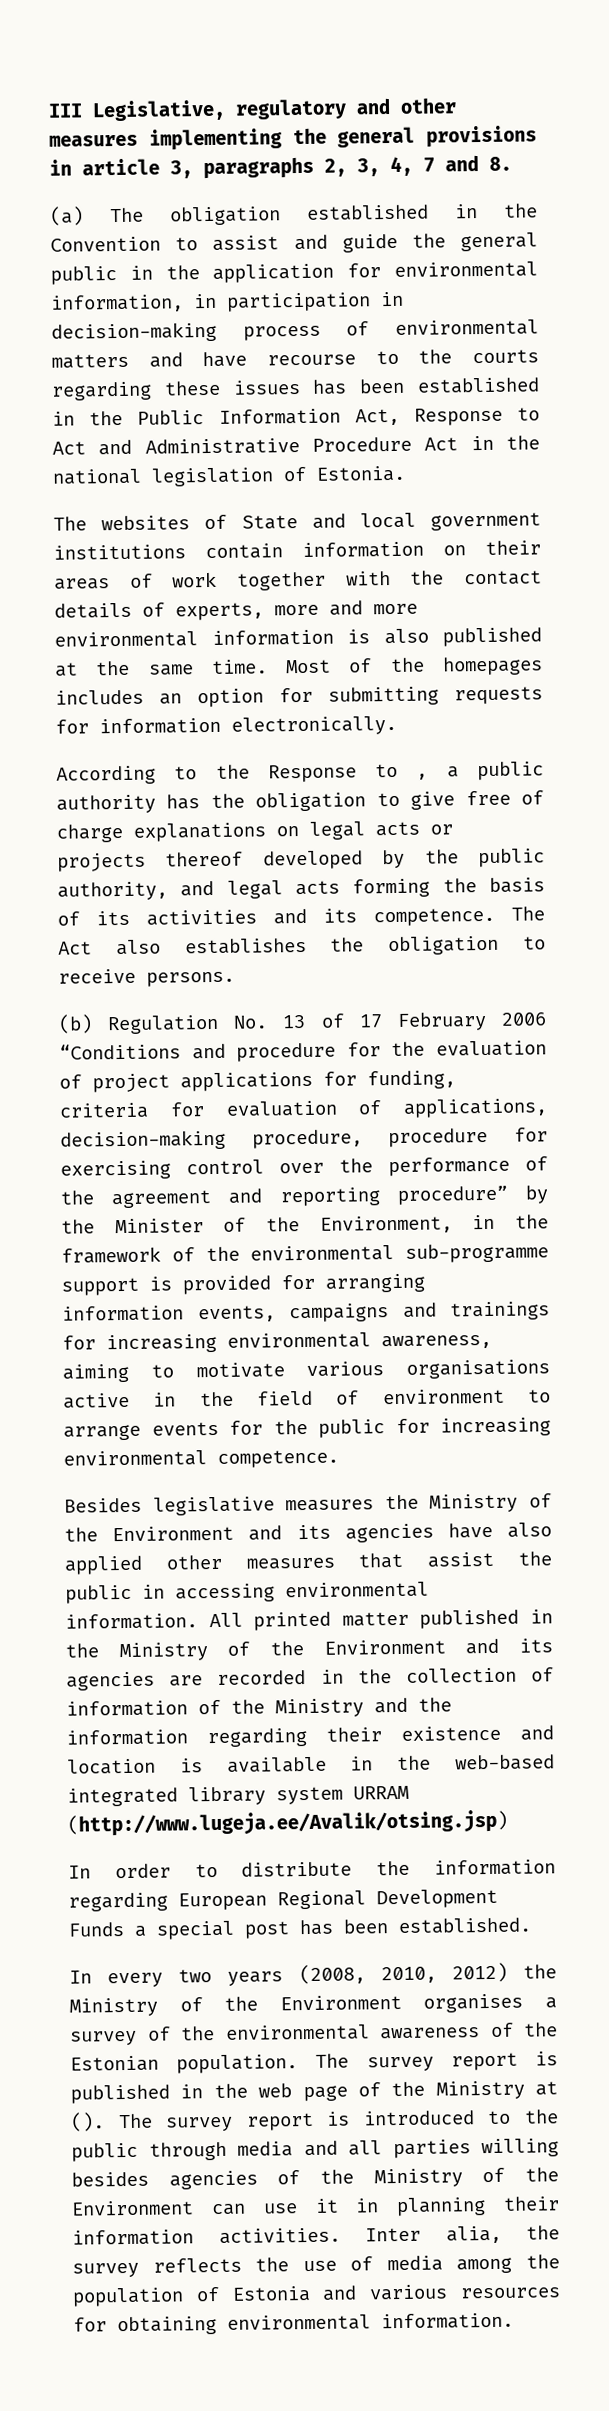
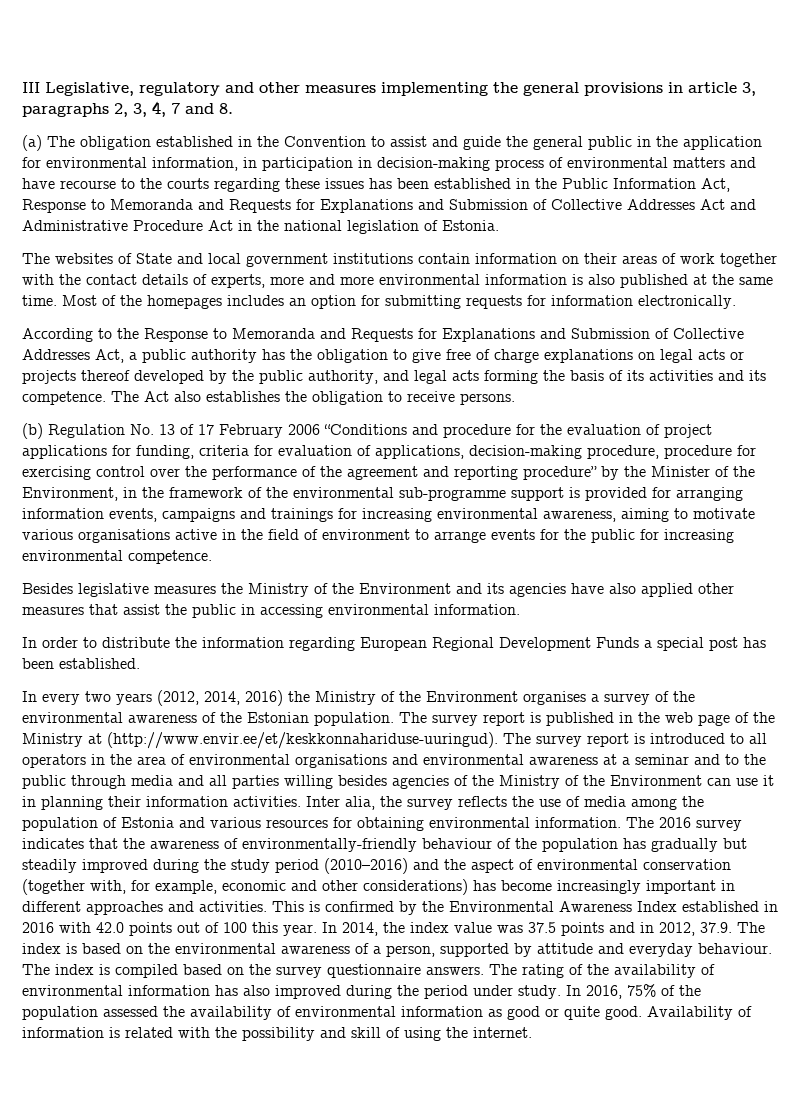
- (a) The obligation established in the Convention to assist and guide the general public in the application for environmental information, in participation in decision-making process of environmental matters and have recourse to the courts regarding these issues has been established in the Public Information Act, Response to Act and Administrative Procedure Act in the national legislation of Estonia.
+ (a) The obligation established in the Convention to assist and guide the general public in the application for environmental information, in participation in decision-making process of environmental matters and have recourse to the courts regarding these issues has been established in the Public Information Act, Response to Memoranda and Requests for Explanations and Submission of Collective Addresses Act and Administrative Procedure Act in the national legislation of Estonia.
- According to the Response to , a public authority has the obligation to give free of charge explanations on legal acts or projects thereof developed by the public authority, and legal acts forming the basis of its activities and its competence.
+ According to the Response to Memoranda and Requests for Explanations and Submission of Collective Addresses Act, a public authority has the obligation to give free of charge explanations on legal acts or projects thereof developed by the public authority, and legal acts forming the basis of its activities and its competence.
- All printed matter published in the Ministry of the Environment and its agencies are recorded in the collection of information of the Ministry and the information regarding their existence and location is available in the web-based integrated library system URRAM (http://www.lugeja.ee/Avalik/otsing.jsp)
- In every two years (2008, 2010, 2012) the Ministry of the Environment organises a survey of the environmental awareness of the Estonian population.
+ In every two years (2012, 2014, 2016) the Ministry of the Environment organises a survey of the environmental awareness of the Estonian population.
- The survey report is published in the web page of the Ministry at (). The survey report is introduced to the public through media and all parties willing besides agencies of the Ministry of the Environment can use it in planning their information activities.
+ The survey report is published in the web page of the Ministry at (http://www.envir.ee/et/keskkonnahariduse-uuringud). The survey report is introduced to all operators in the area of environmental organisations and environmental awareness at a seminar and to the public through media and all parties willing besides agencies of the Ministry of the Environment can use it in planning their information activities.
+ The 2016 survey indicates that the awareness of environmentally-friendly behaviour of the population has gradually but steadily improved during the study period (2010–2016) and the aspect of environmental conservation (together with, for example, economic and other considerations) has become increasingly important in different approaches and activities. This is confirmed by the Environmental Awareness Index established in 2016 with 42.0 points out of 100 this year. In 2014, the index value was 37.5 points and in 2012, 37.9. The index is based on the environmental awareness of a person, supported by attitude and everyday behaviour. The index is compiled based on the survey questionnaire answers. The rating of the availability of environmental information has also improved during the period under study. In 2016, 75% of the population assessed the availability of environmental information as good or quite good. Availability of information is related with the possibility and skill of using the internet.

